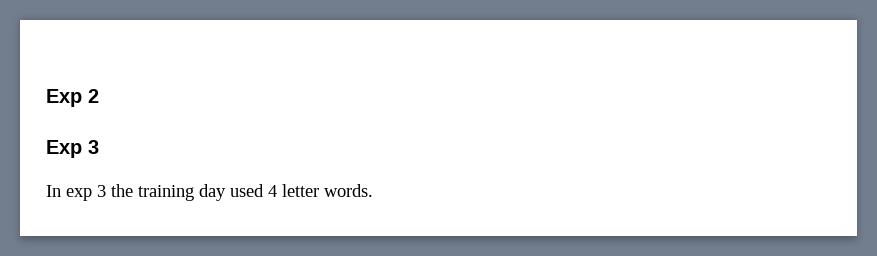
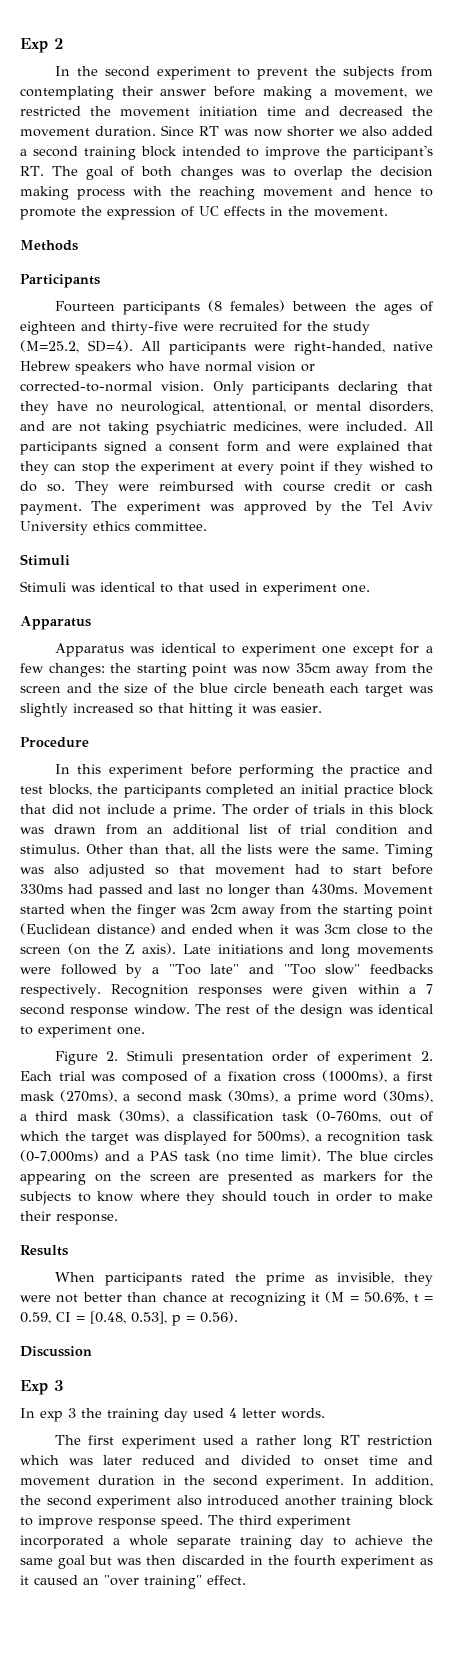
+ In the second experiment to prevent the subjects from contemplating their answer before making a movement, we restricted the movement initiation time and decreased the movement duration. Since RT was now shorter we also added a second training block intended to improve the participant's RT. The goal of both changes was to overlap the decision making process with the reaching movement and hence to promote the expression of UC effects in the movement.
+ Methods
+ Participants
+ Fourteen participants (8 females) between the ages of eighteen and thirty-five were recruited for the study (M=25.2, SD=4). All participants were right-handed, native Hebrew speakers who have normal vision or corrected-to-normal vision. Only participants declaring that they have no neurological, attentional, or mental disorders, and are not taking psychiatric medicines, were included. All participants signed a consent form and were explained that they can stop the experiment at every point if they wished to do so. They were reimbursed with course credit or cash payment. The experiment was approved by the Tel Aviv University ethics committee.
+ Stimuli
+ Stimuli was identical to that used in experiment one.
+ Apparatus
+ Apparatus was identical to experiment one except for a few changes: the starting point was now 35cm away from the screen and the size of the blue circle beneath each target was slightly increased so that hitting it was easier.
+ Procedure
+ In this experiment before performing the practice and test blocks, the participants completed an initial practice block that did not include a prime. The order of trials in this block was drawn from an additional list of trial condition and stimulus. Other than that, all the lists were the same. Timing was also adjusted so that movement had to start before 330ms had passed and last no longer than 430ms. Movement started when the finger was 2cm away from the starting point (Euclidean distance) and ended when it was 3cm close to the screen (on the Z axis). Late initiations and long movements were followed by a "Too late" and "Too slow" feedbacks respectively. Recognition responses were given within a 7 second response window. The rest of the design was identical to experiment one.
+ Figure 2. Stimuli presentation order of experiment 2. Each trial was composed of a fixation cross (1000ms), a first mask (270ms), a second mask (30ms), a prime word (30ms), a third mask (30ms), a classification task (0-760ms, out of which the target was displayed for 500ms), a recognition task (0-7,000ms) and a PAS task (no time limit). The blue circles appearing on the screen are presented as markers for the subjects to know where they should touch in order to make their response.
+ Results
+ When participants rated the prime as invisible, they were not better than chance at recognizing it (M = 50.6%, t = 0.59, CI = [0.48, 0.53], p = 0.56).
+ Discussion
+ The first experiment used a rather long RT restriction which was later reduced and divided to onset time and movement duration in the second experiment. In addition, the second experiment also introduced another training block to improve response speed. The third experiment incorporated a whole separate training day to achieve the same goal but was then discarded in the fourth experiment as it caused an "over training" effect.

